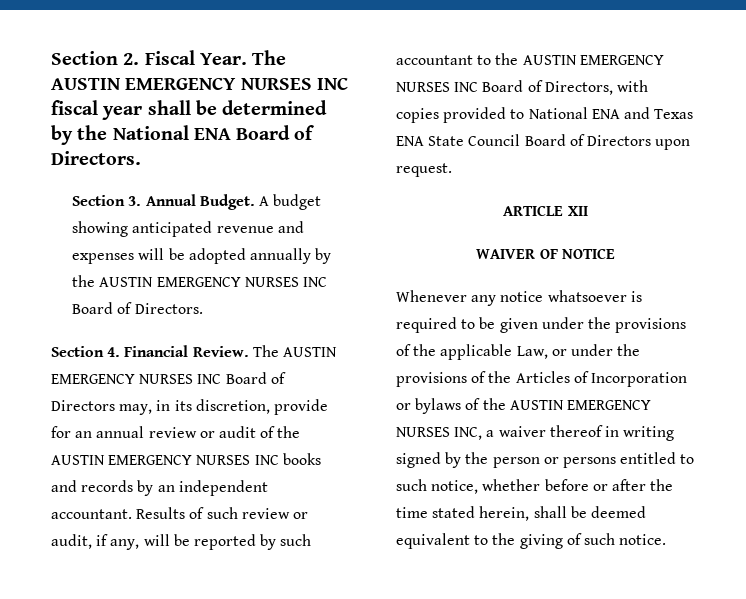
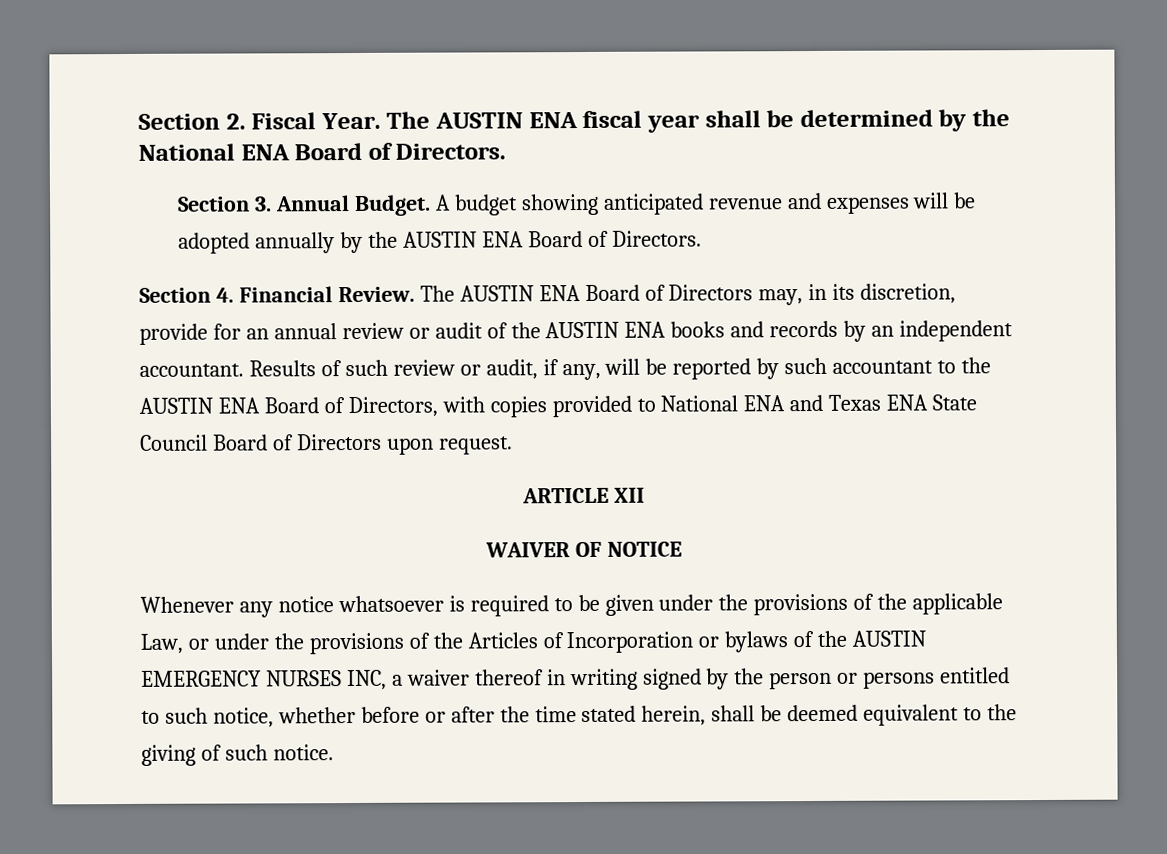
- The AUSTIN EMERGENCY NURSES INC fiscal year shall be determined by the National ENA Board of Directors.
+ The AUSTIN ENA fiscal year shall be determined by the National ENA Board of Directors.
- A budget showing anticipated revenue and expenses will be adopted annually by the AUSTIN EMERGENCY NURSES INC Board of Directors.
+ A budget showing anticipated revenue and expenses will be adopted annually by the AUSTIN ENA Board of Directors.
- The AUSTIN EMERGENCY NURSES INC Board of Directors may, in its discretion, provide for an annual review or audit of the AUSTIN EMERGENCY NURSES INC books and records by an independent accountant.
+ The AUSTIN ENA Board of Directors may, in its discretion, provide for an annual review or audit of the AUSTIN ENA books and records by an independent accountant.
- Results of such review or audit, if any, will be reported by such accountant to the AUSTIN EMERGENCY NURSES INC Board of Directors, with copies provided to National ENA and Texas ENA State Council Board of Directors upon request.
+ Results of such review or audit, if any, will be reported by such accountant to the AUSTIN ENA Board of Directors, with copies provided to National ENA and Texas ENA State Council Board of Directors upon request.

